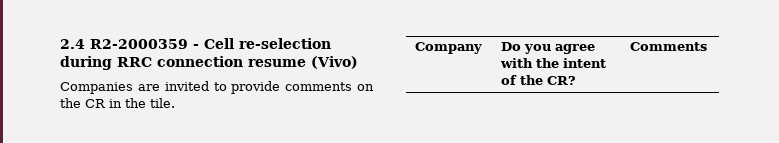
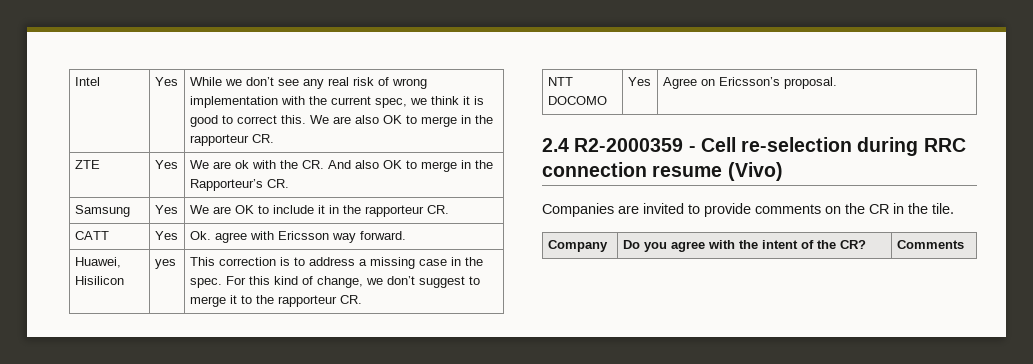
+ Intel | Yes | While we don’t see any real risk of wrong implementation with the current spec, we think it is good to correct this. We are also OK to merge in the rapporteur CR.
+ ZTE | Yes | We are ok with the CR. And also OK to merge in the Rapporteur’s CR.
+ Samsung | Yes | We are OK to include it in the rapporteur CR.
+ CATT | Yes | Ok. agree with Ericsson way forward.
+ Huawei, Hisilicon | yes | This correction is to address a missing case in the spec. For this kind of change, we don’t suggest to merge it to the rapporteur CR.
+ NTT DOCOMO | Yes | Agree on Ericsson’s proposal.

